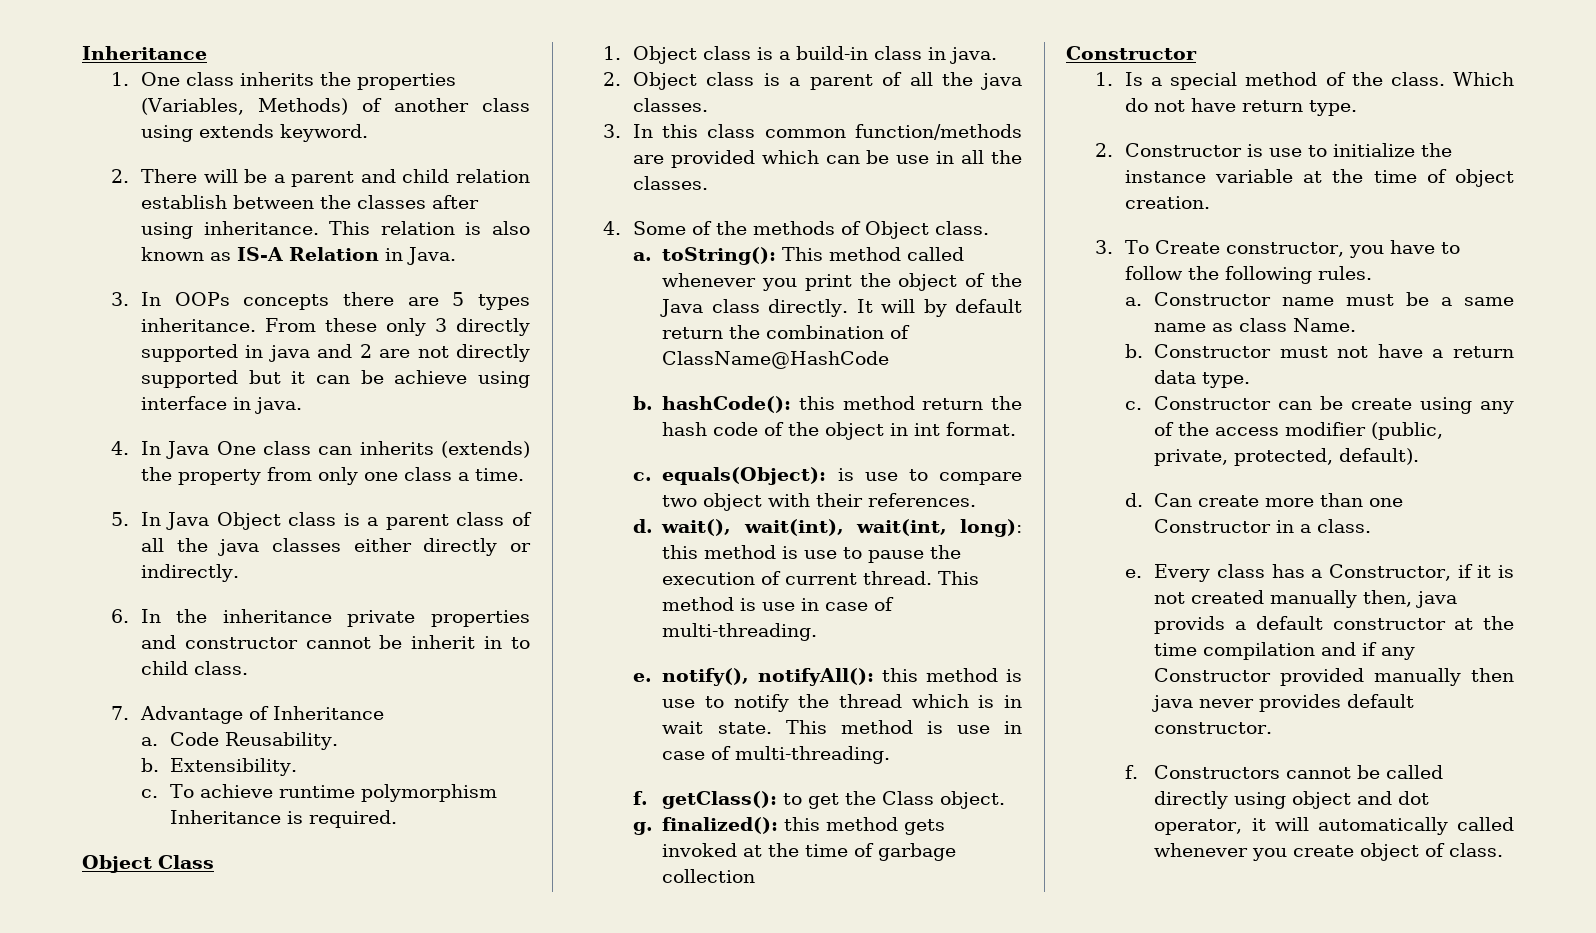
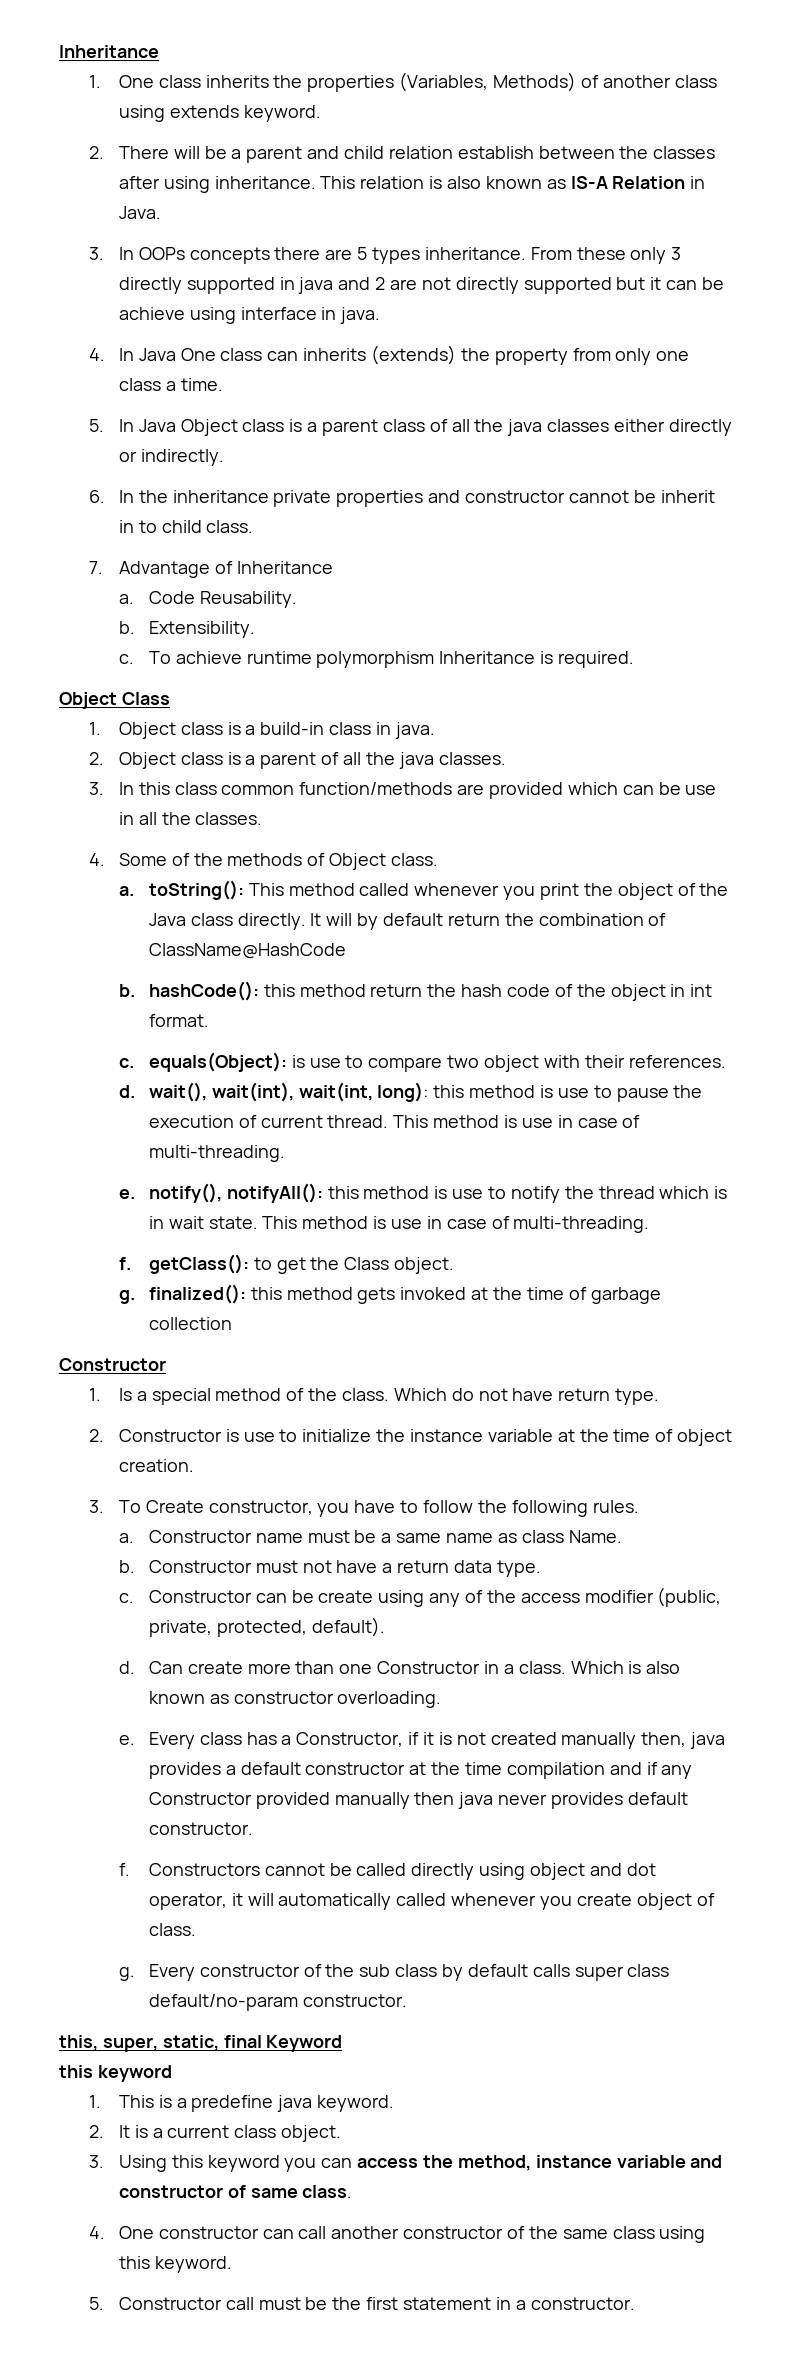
+ Which is also known as constructor overloading.
- Every class has a Constructor, if it is not created manually then, java provids a default constructor at the time compilation and if any Constructor provided manually then java never provides default constructor.
+ Every class has a Constructor, if it is not created manually then, java provides a default constructor at the time compilation and if any Constructor provided manually then java never provides default constructor.
+ g. Every constructor of the sub class by default calls super class default/no-param constructor.
+ this, super, static, final Keyword
+ this keyword
+ 1. This is a predefine java keyword.
+ 2. It is a current class object.
+ 3. Using this keyword you can access the method, instance variable and constructor of same class.
+ 4. One constructor can call another constructor of the same class using this keyword.
+ 5. Constructor call must be the first statement in a constructor.

